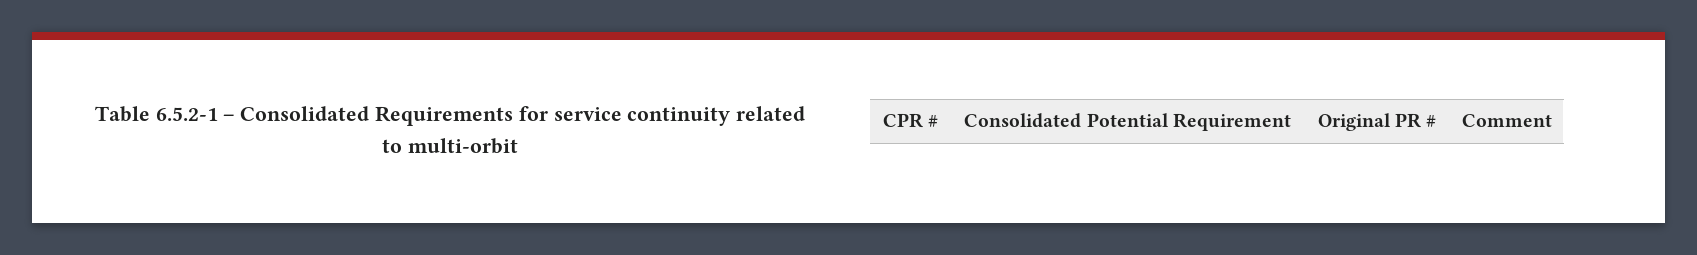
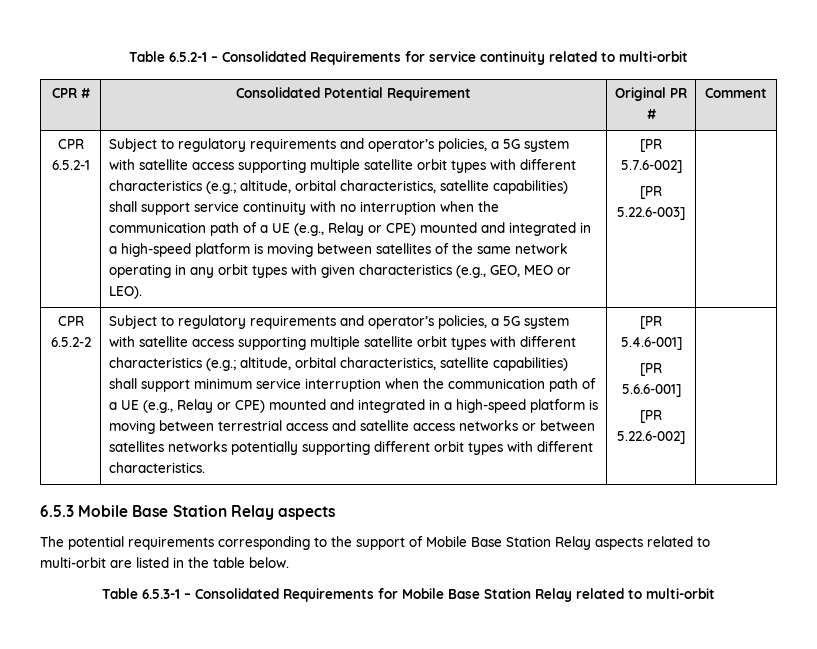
+ CPR 6.5.2-1 | Subject to regulatory requirements and operator’s policies, a 5G system with satellite access supporting multiple satellite orbit types with different characteristics (e.g.; altitude, orbital characteristics, satellite capabilities) shall support service continuity with no interruption when the communication path of a UE (e.g., Relay or CPE) mounted and integrated in a high-speed platform is moving between satellites of the same network operating in any orbit types with given characteristics (e.g., GEO, MEO or LEO). | [PR 5.7.6-002]
+ [PR 5.22.6-003] |
+ CPR 6.5.2-2 | Subject to regulatory requirements and operator’s policies, a 5G system with satellite access supporting multiple satellite orbit types with different characteristics (e.g.; altitude, orbital characteristics, satellite capabilities) shall support minimum service interruption when the communication path of a UE (e.g., Relay or CPE) mounted and integrated in a high-speed platform is moving between terrestrial access and satellite access networks or between satellites networks potentially supporting different orbit types with different characteristics. | [PR 5.4.6-001]
+ [PR 5.6.6-001]
+ [PR 5.22.6-002] |
+ 6.5.3 Mobile Base Station Relay aspects
+ The potential requirements corresponding to the support of Mobile Base Station Relay aspects related to multi-orbit are listed in the table below.
+ Table 6.5.3-1 – Consolidated Requirements for Mobile Base Station Relay related to multi-orbit

